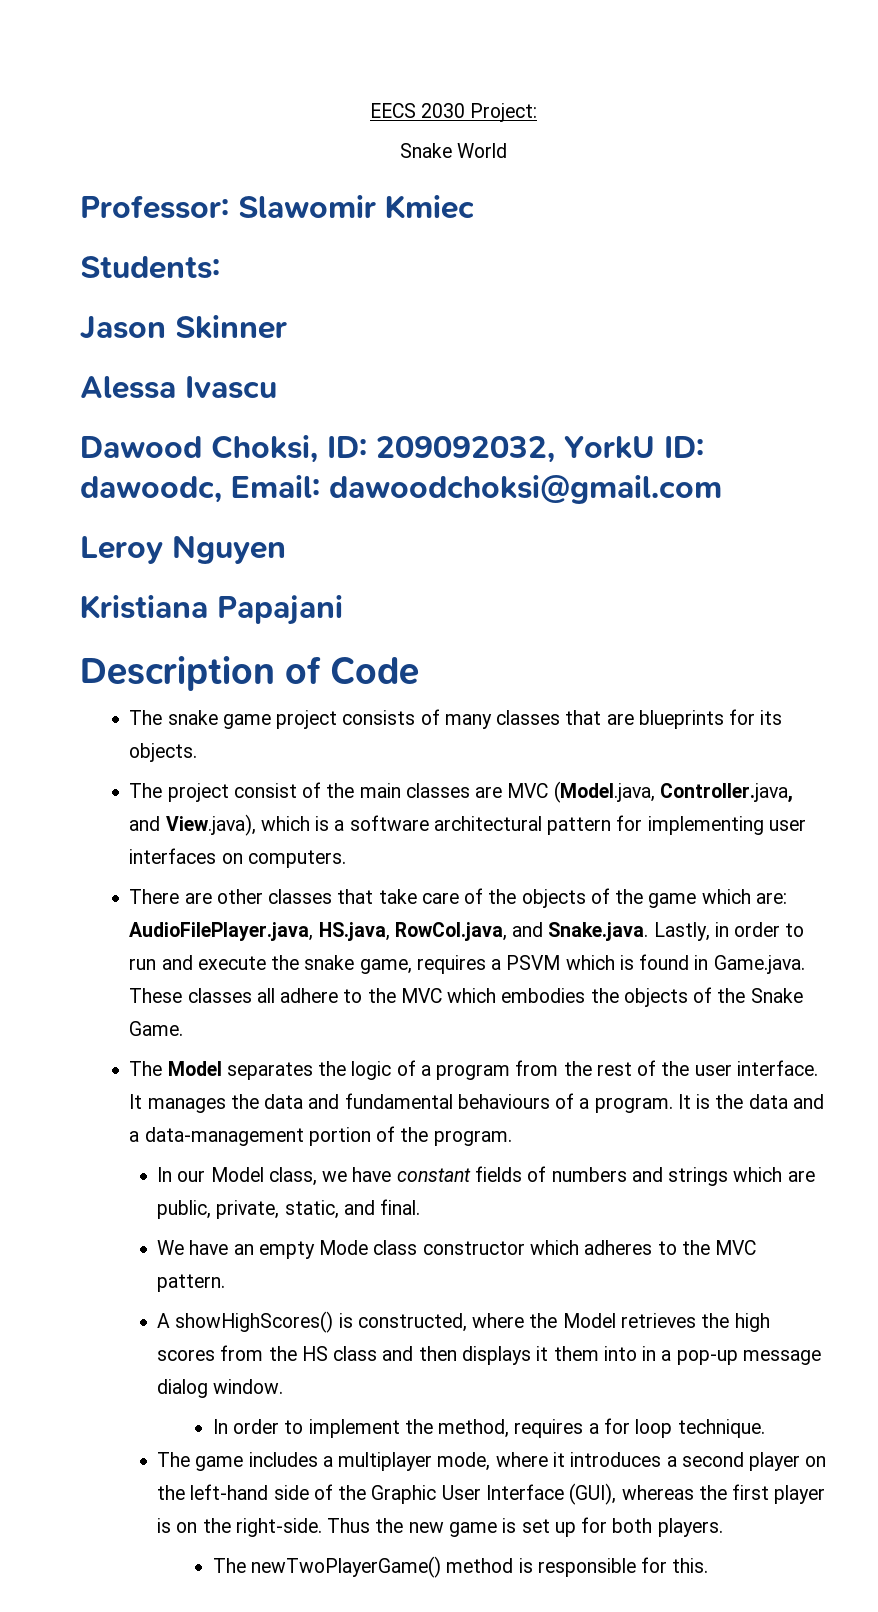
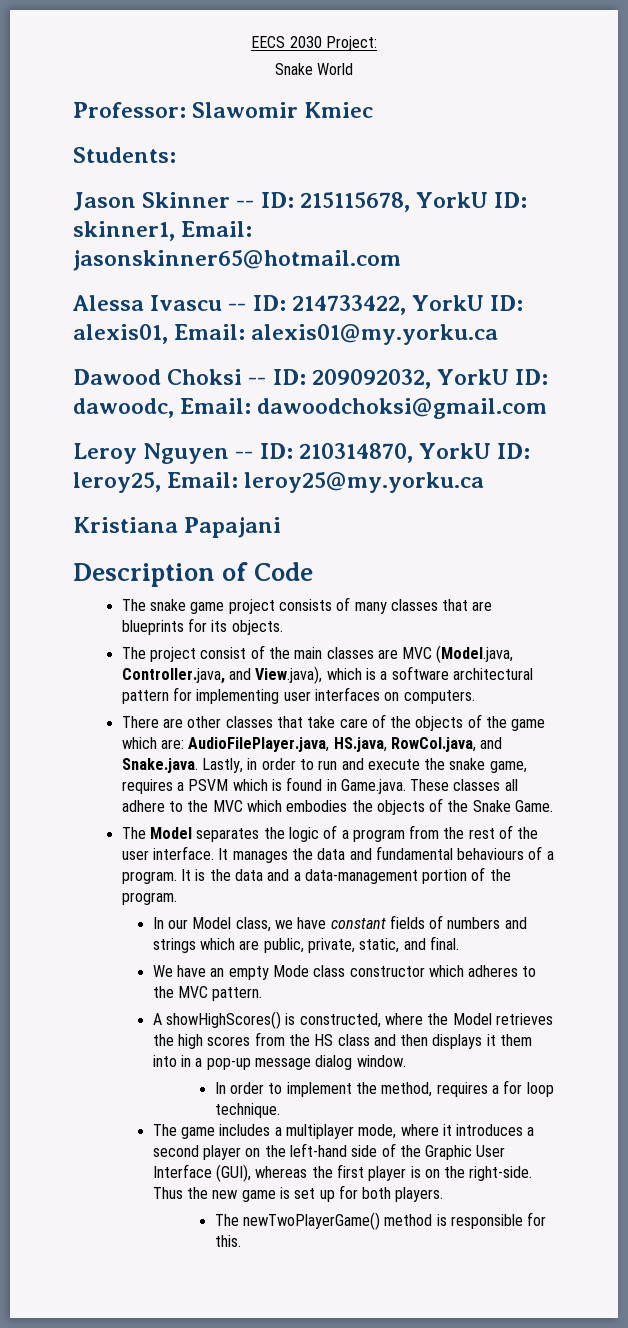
- Jason Skinner
- Alessa Ivascu
+ Jason Skinner -- ID: 215115678, YorkU ID: skinner1, Email: jasonskinner65@hotmail.com
+ Alessa Ivascu -- ID: 214733422, YorkU ID: alexis01, Email: alexis01@my.yorku.ca
- Dawood Choksi, ID: 209092032, YorkU ID: dawoodc, Email: dawoodchoksi@gmail.com
+ Dawood Choksi -- ID: 209092032, YorkU ID: dawoodc, Email: dawoodchoksi@gmail.com
- Leroy Nguyen
+ Leroy Nguyen -- ID: 210314870, YorkU ID: leroy25, Email: leroy25@my.yorku.ca

